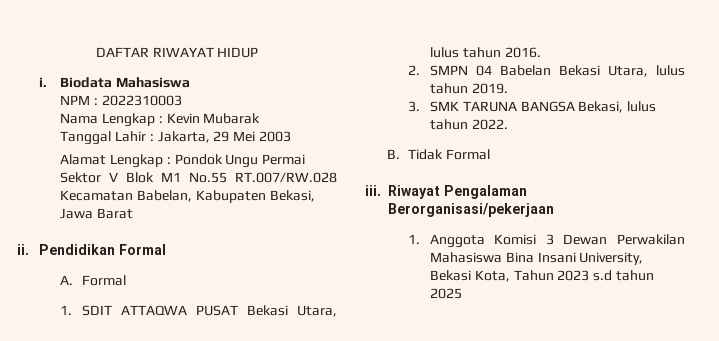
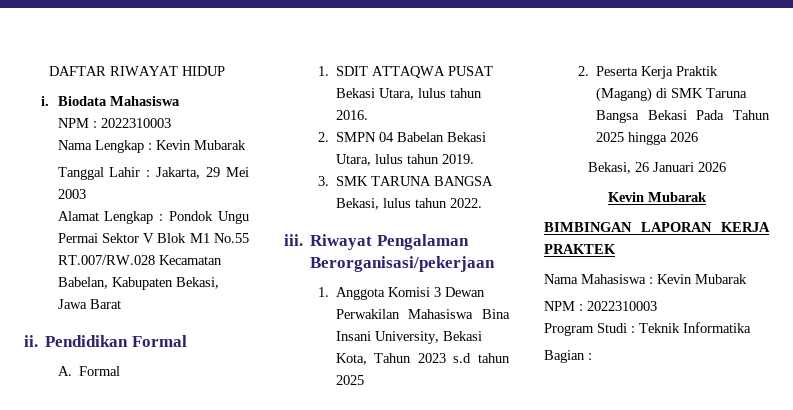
- B. Tidak Formal
+ 2. Peserta Kerja Praktik (Magang) di SMK Taruna Bangsa Bekasi Pada Tahun 2025 hingga 2026
+ Bekasi, 26 Januari 2026
+ Kevin Mubarak
+ BIMBINGAN LAPORAN KERJA PRAKTEK
+ Nama Mahasiswa : Kevin Mubarak
+ NPM : 2022310003
+ Program Studi : Teknik Informatika
+ Bagian :

